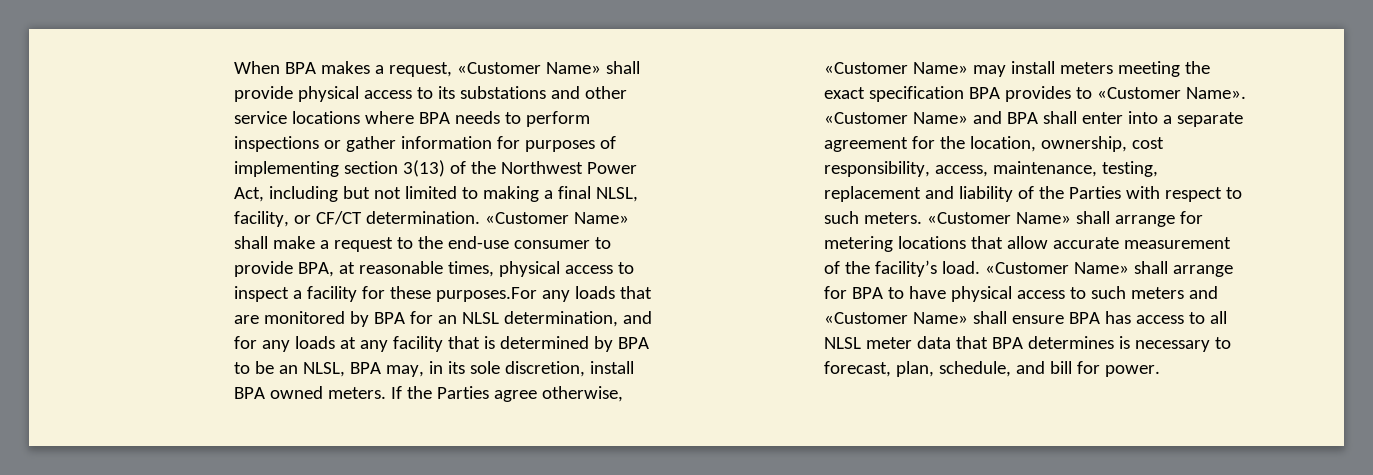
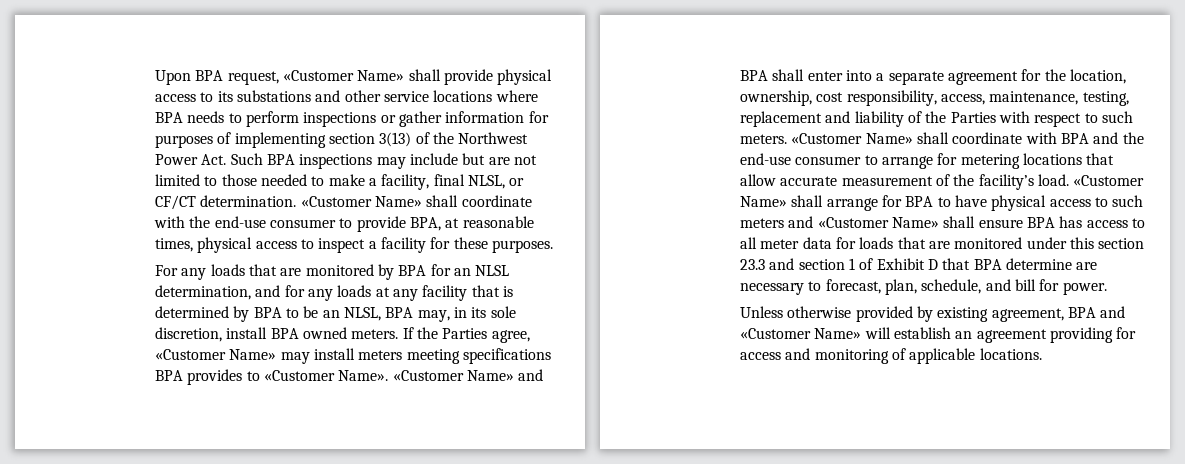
- When BPA makes a request, «Customer Name» shall provide physical access to its substations and other service locations where BPA needs to perform inspections or gather information for purposes of implementing section 3(13) of the Northwest Power Act, including but not limited to making a final NLSL, facility, or CF/CT determination.
+ Upon BPA request, «Customer Name» shall provide physical access to its substations and other service locations where BPA needs to perform inspections or gather information for purposes of implementing section 3(13) of the Northwest Power Act. Such BPA inspections may include but are not limited to those needed to make a facility, final NLSL, or CF/CT determination.
- «Customer Name» shall make a request to the end-use consumer to provide BPA, at reasonable times, physical access to inspect a facility for these purposes.For any loads that are monitored by BPA for an NLSL determination, and for any loads at any facility that is determined by BPA to be an NLSL, BPA may, in its sole discretion, install BPA owned meters.
+ «Customer Name» shall coordinate with the end-use consumer to provide BPA, at reasonable times, physical access to inspect a facility for these purposes.
+ For any loads that are monitored by BPA for an NLSL determination, and for any loads at any facility that is determined by BPA to be an NLSL, BPA may, in its sole discretion, install BPA owned meters.
- If the Parties agree otherwise, «Customer Name» may install meters meeting the exact specification BPA provides to «Customer Name».
+ If the Parties agree, «Customer Name» may install meters meeting specifications BPA provides to «Customer Name».
- «Customer Name» shall arrange for metering locations that allow accurate measurement of the facility’s load.
+ «Customer Name» shall coordinate with BPA and the end-use consumer to arrange for metering locations that allow accurate measurement of the facility’s load.
- «Customer Name» shall arrange for BPA to have physical access to such meters and «Customer Name» shall ensure BPA has access to all NLSL meter data that BPA determines is necessary to forecast, plan, schedule, and bill for power.
+ «Customer Name» shall arrange for BPA to have physical access to such meters and «Customer Name» shall ensure BPA has access to all meter data for loads that are monitored under this section 23.3 and section 1 of Exhibit D that BPA determine are necessary to forecast, plan, schedule, and bill for power.
+ Unless otherwise provided by existing agreement, BPA and «Customer Name» will establish an agreement providing for access and monitoring of applicable locations.

